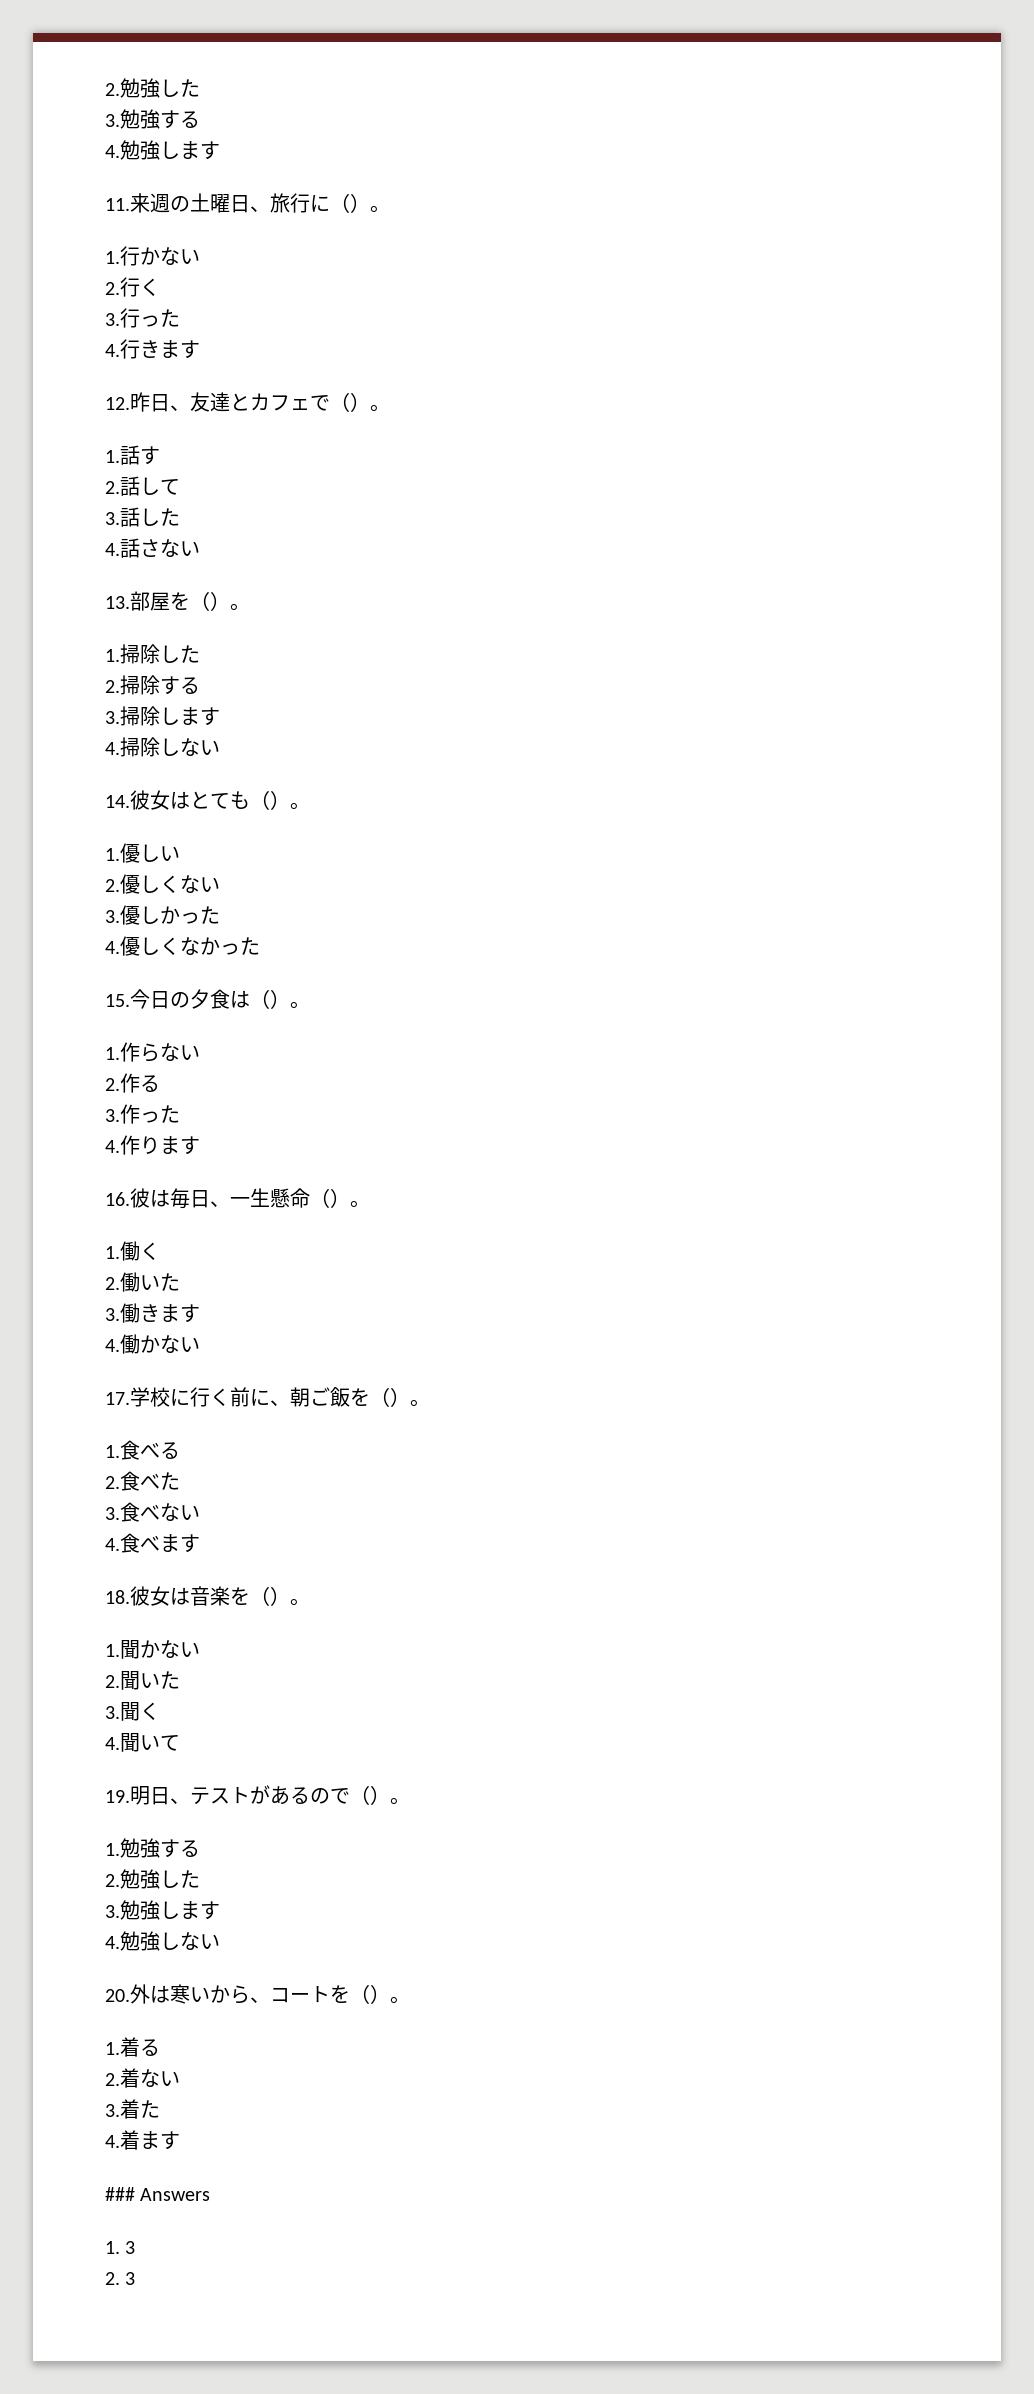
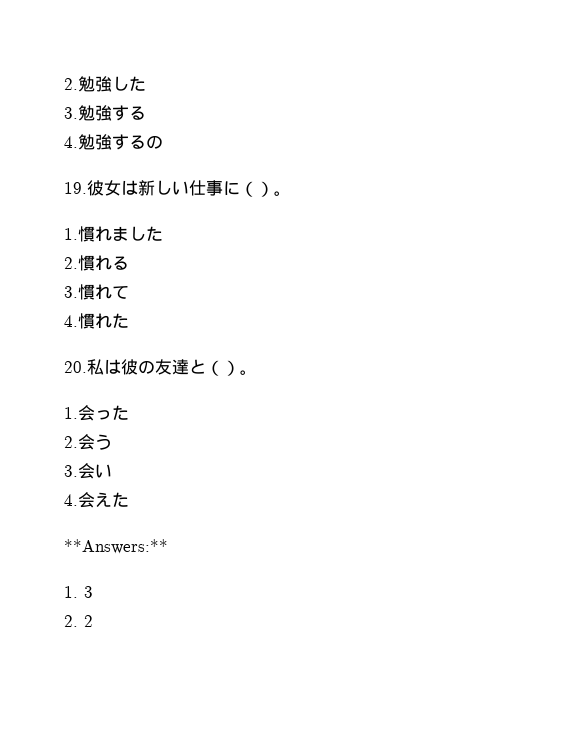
- 4.勉強します
- 11.来週の土曜日、旅行に（）。
+ 4.勉強するの
+ 19.彼女は新しい仕事に（）。
- 1.行かない
- 2.行く
- 3.行った
- 4.行きます
- 12.昨日、友達とカフェで（）。
- 1.話す
- 2.話して
- 3.話した
- 4.話さない
- 13.部屋を（）。
- 1.掃除した
- 2.掃除する
- 3.掃除します
- 4.掃除しない
- 14.彼女はとても（）。
- 1.優しい
- 2.優しくない
- 3.優しかった
- 4.優しくなかった
- 15.今日の夕食は（）。
- 1.作らない
- 2.作る
- 3.作った
- 4.作ります
- 16.彼は毎日、一生懸命（）。
- 1.働く
- 2.働いた
- 3.働きます
- 4.働かない
- 17.学校に行く前に、朝ご飯を（）。
- 1.食べる
- 2.食べた
- 3.食べない
- 4.食べます
- 18.彼女は音楽を（）。
- 1.聞かない
- 2.聞いた
- 3.聞く
- 4.聞いて
- 19.明日、テストがあるので（）。
- 1.勉強する
- 2.勉強した
- 3.勉強します
- 4.勉強しない
- 20.外は寒いから、コートを（）。
- 1.着る
- 2.着ない
- 3.着た
- 4.着ます
- ### Answers
+ 1.慣れました
+ 2.慣れる
+ 3.慣れて
+ 4.慣れた
+ 20.私は彼の友達と（）。
+ 1.会った
+ 2.会う
+ 3.会い
+ 4.会えた
+ **Answers:**
- 2. 3
+ 2. 2

